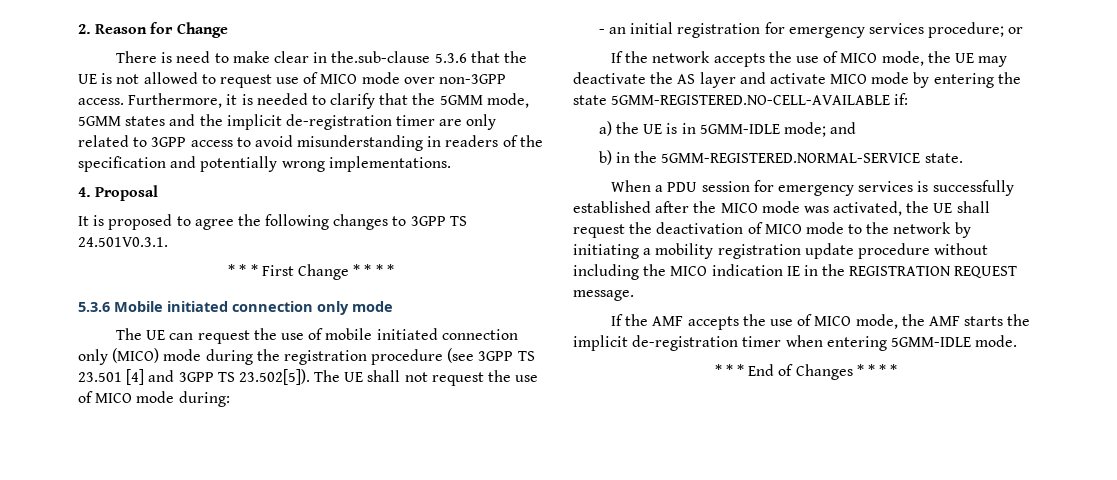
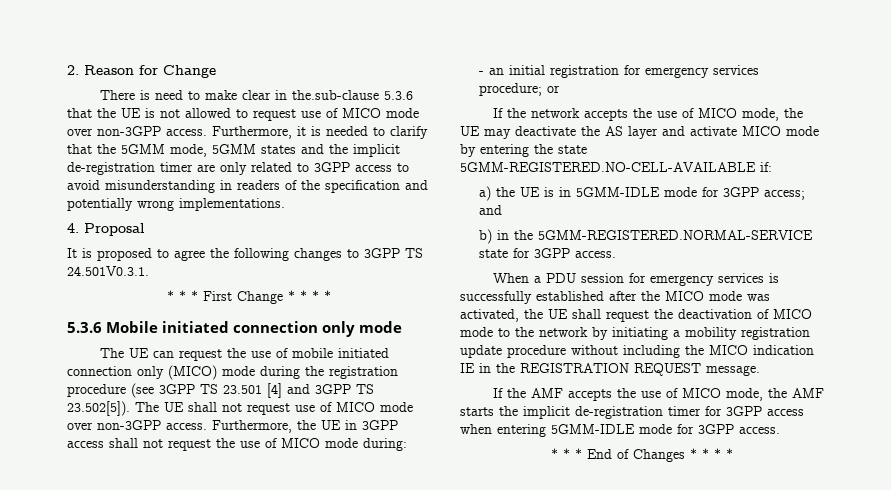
- The UE can request the use of mobile initiated connection only (MICO) mode during the registration procedure (see 3GPP TS 23.501 [4] and 3GPP TS 23.502[5]). The UE shall not request the use of MICO mode during:
+ The UE can request the use of mobile initiated connection only (MICO) mode during the registration procedure (see 3GPP TS 23.501 [4] and 3GPP TS 23.502[5]). The UE shall not request use of MICO mode over non-3GPP access. Furthermore, the UE in 3GPP access shall not request the use of MICO mode during:
- a) the UE is in 5GMM-IDLE mode; and
+ a) the UE is in 5GMM-IDLE mode for 3GPP access; and
- b) in the 5GMM-REGISTERED.NORMAL-SERVICE state.
+ b) in the 5GMM-REGISTERED.NORMAL-SERVICE state for 3GPP access.
- If the AMF accepts the use of MICO mode, the AMF starts the implicit de-registration timer when entering 5GMM-IDLE mode.
+ If the AMF accepts the use of MICO mode, the AMF starts the implicit de-registration timer for 3GPP access when entering 5GMM-IDLE mode for 3GPP access.

